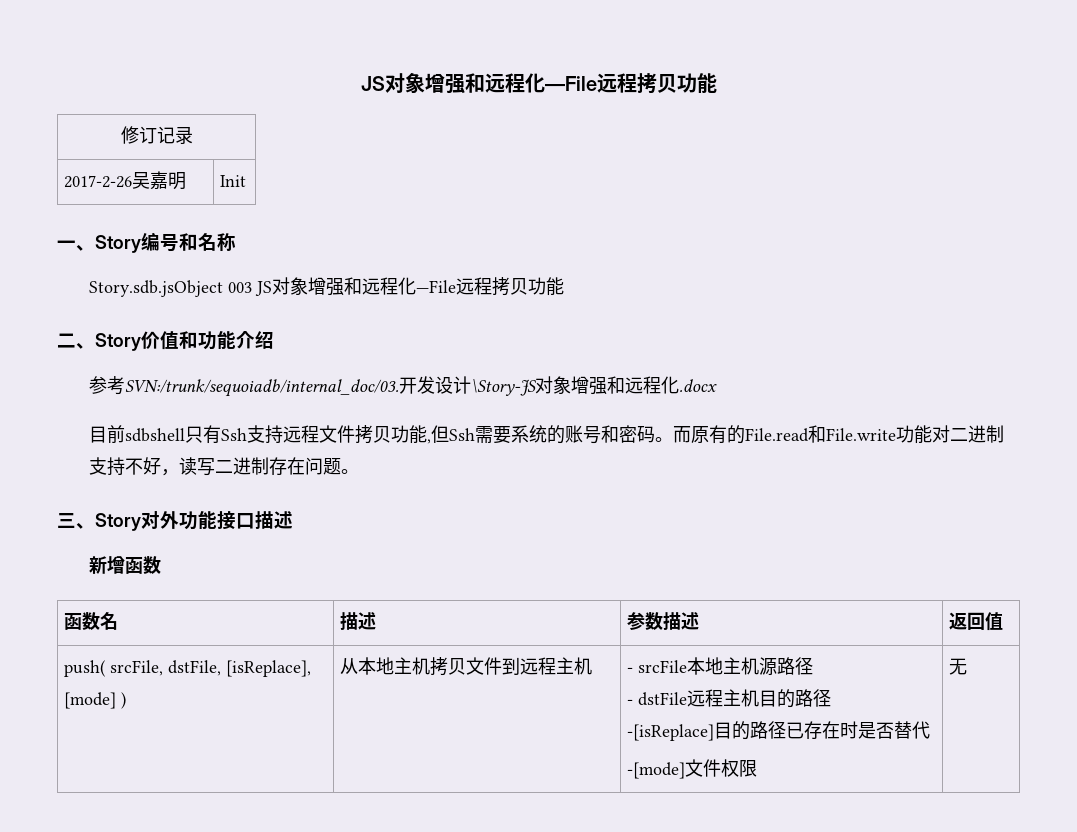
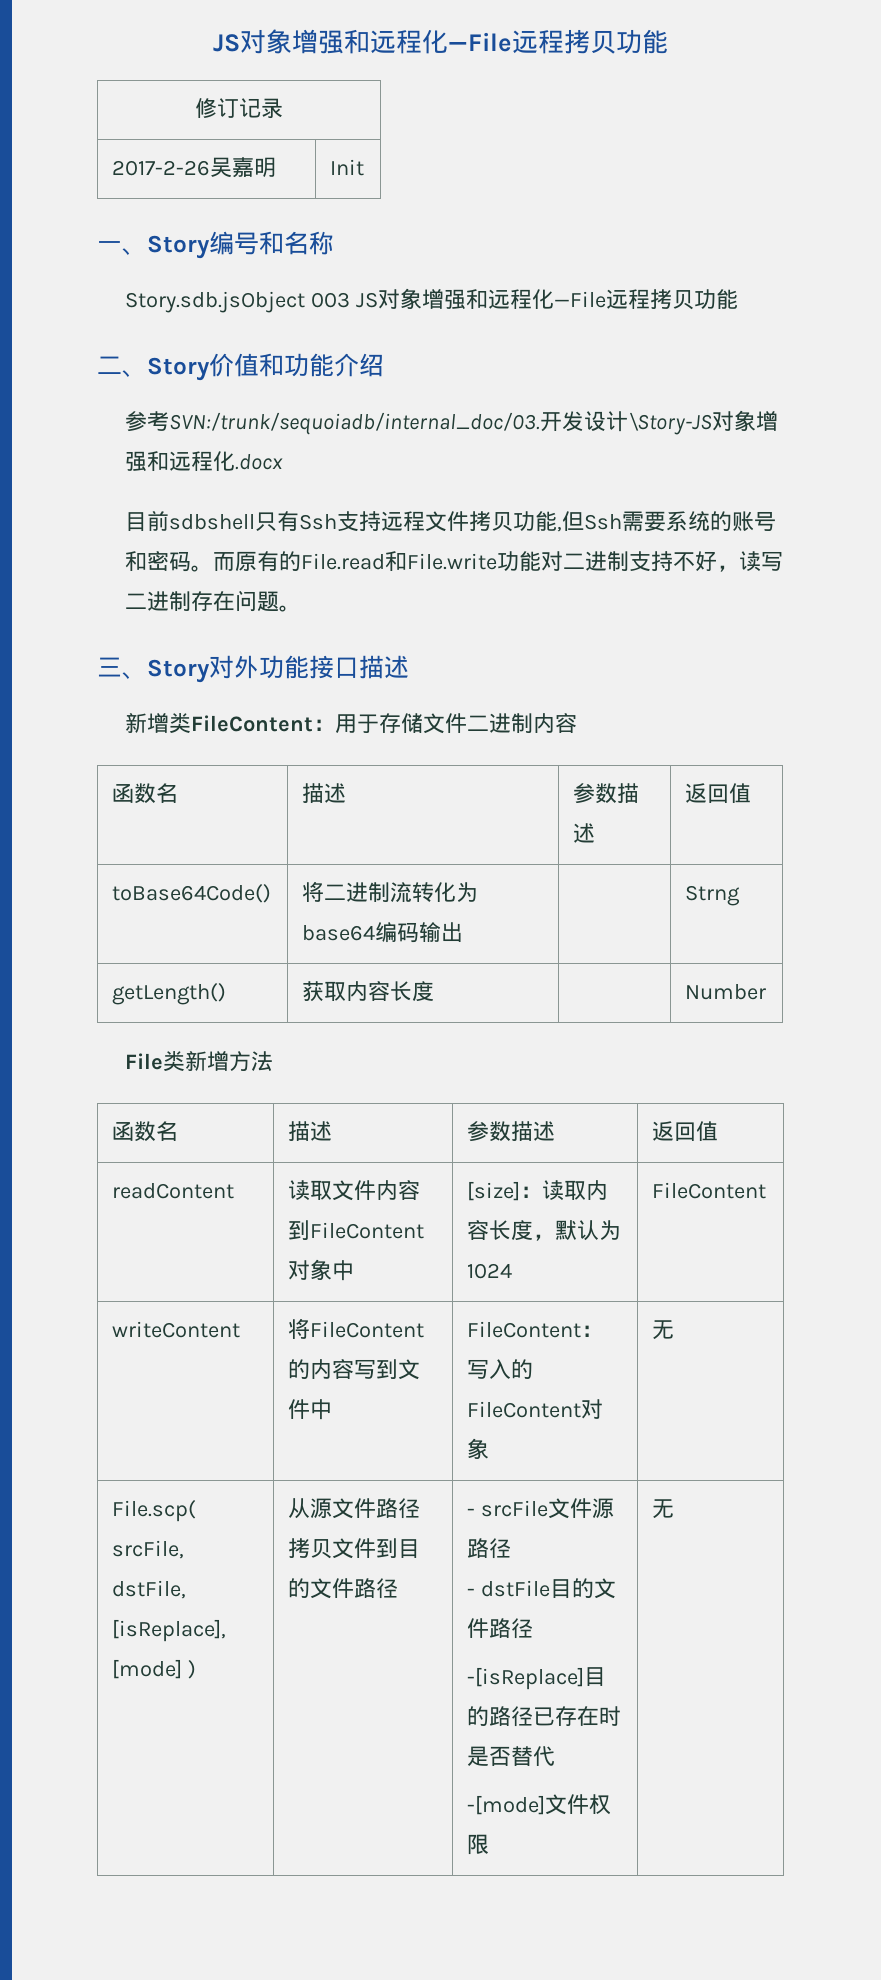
- 新增函数
+ 新增类FileContent：用于存储文件二进制内容
  函数名 | 描述 | 参数描述 | 返回值
- push( srcFile, dstFile, [isReplace], [mode] ) | 从本地主机拷贝文件到远程主机 | - srcFile本地主机源路径
- - dstFile远程主机目的路径
+ toBase64Code() | 将二进制流转化为base64编码输出 | | Strng
+ getLength() | 获取内容长度 | | Number
+ File类新增方法
+ 函数名 | 描述 | 参数描述 | 返回值
+ readContent | 读取文件内容到FileContent对象中 | [size]：读取内容长度，默认为1024 | FileContent
+ writeContent | 将FileContent的内容写到文件中 | FileContent：写入的FileContent对象 | 无
+ File.scp( srcFile, dstFile, [isReplace], [mode] ) | 从源文件路径拷贝文件到目的文件路径 | - srcFile文件源路径
+ - dstFile目的文件路径

